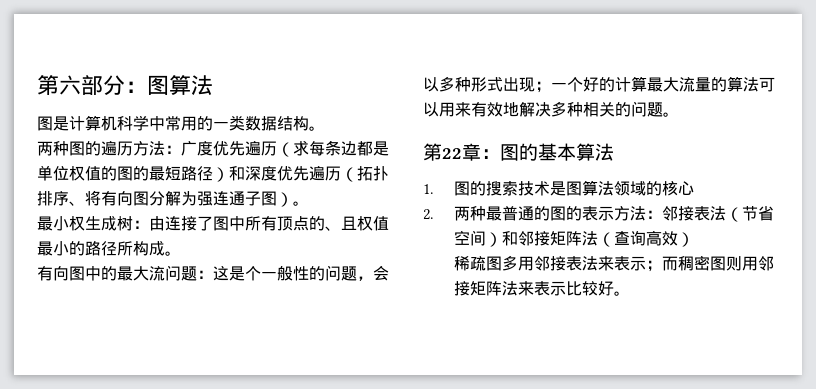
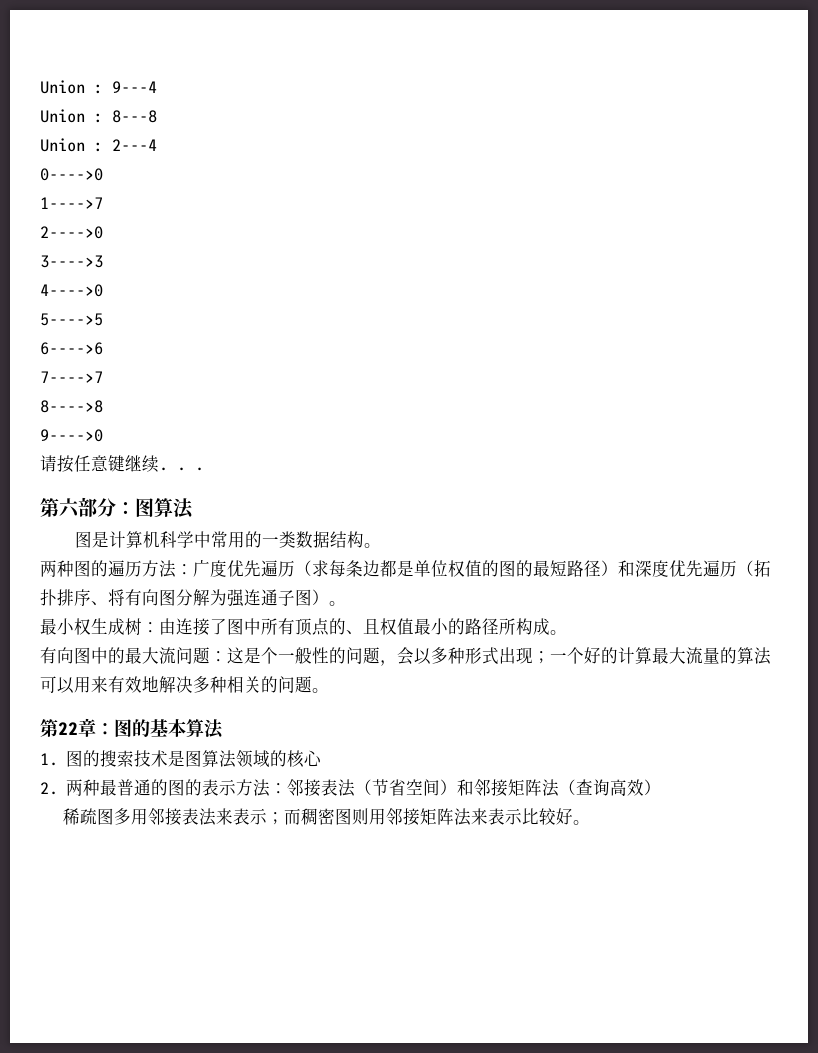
+ Union : 9---4
+ Union : 8---8
+ Union : 2---4
+ 0---->0
+ 1---->7
+ 2---->0
+ 3---->3
+ 4---->0
+ 5---->5
+ 6---->6
+ 7---->7
+ 8---->8
+ 9---->0
+ 请按任意键继续. . .

